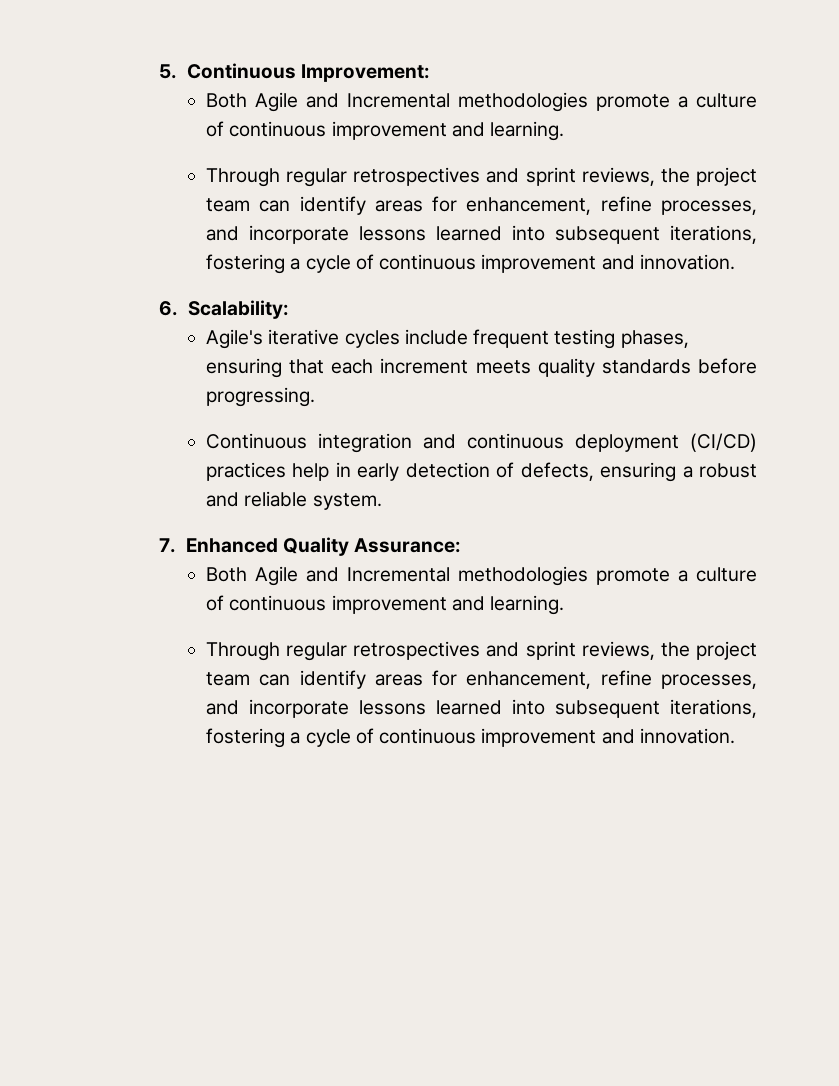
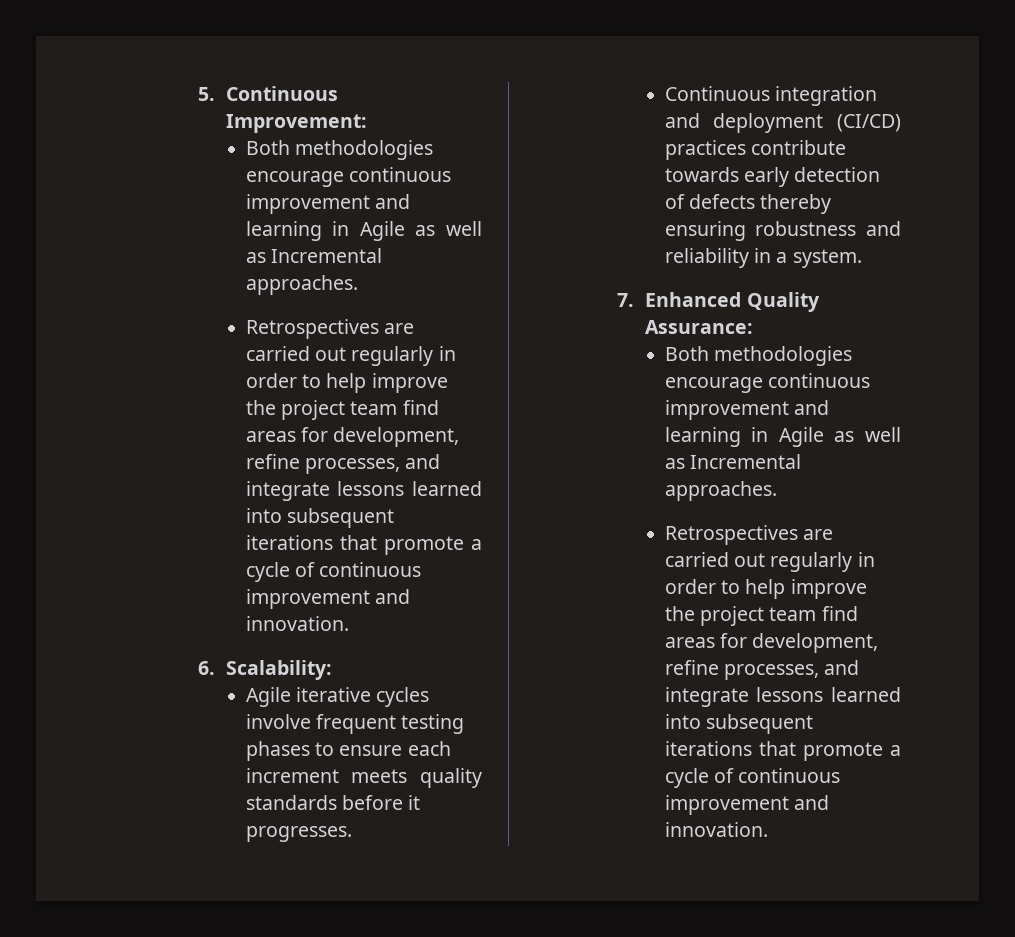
  5. Continuous Improvement:
- Both Agile and Incremental methodologies promote a culture of continuous improvement and learning.
- Through regular retrospectives and sprint reviews, the project team can identify areas for enhancement, refine processes, and incorporate lessons learned into subsequent iterations, fostering a cycle of continuous improvement and innovation.
+ Both methodologies encourage continuous improvement and learning in Agile as well as Incremental approaches.
+ Retrospectives are carried out regularly in order to help improve the project team find areas for development, refine processes, and integrate lessons learned into subsequent iterations that promote a cycle of continuous improvement and innovation.
- Agile's iterative cycles include frequent testing phases, ensuring that each increment meets quality standards before progressing.
+ Agile iterative cycles involve frequent testing phases to ensure each increment meets quality standards before it progresses.
- Continuous integration and continuous deployment (CI/CD) practices help in early detection of defects, ensuring a robust and reliable system.
+ Continuous integration and deployment (CI/CD) practices contribute towards early detection of defects thereby ensuring robustness and reliability in a system.
  7. Enhanced Quality Assurance:
- Both Agile and Incremental methodologies promote a culture of continuous improvement and learning.
- Through regular retrospectives and sprint reviews, the project team can identify areas for enhancement, refine processes, and incorporate lessons learned into subsequent iterations, fostering a cycle of continuous improvement and innovation.
+ Both methodologies encourage continuous improvement and learning in Agile as well as Incremental approaches.
+ Retrospectives are carried out regularly in order to help improve the project team find areas for development, refine processes, and integrate lessons learned into subsequent iterations that promote a cycle of continuous improvement and innovation.

